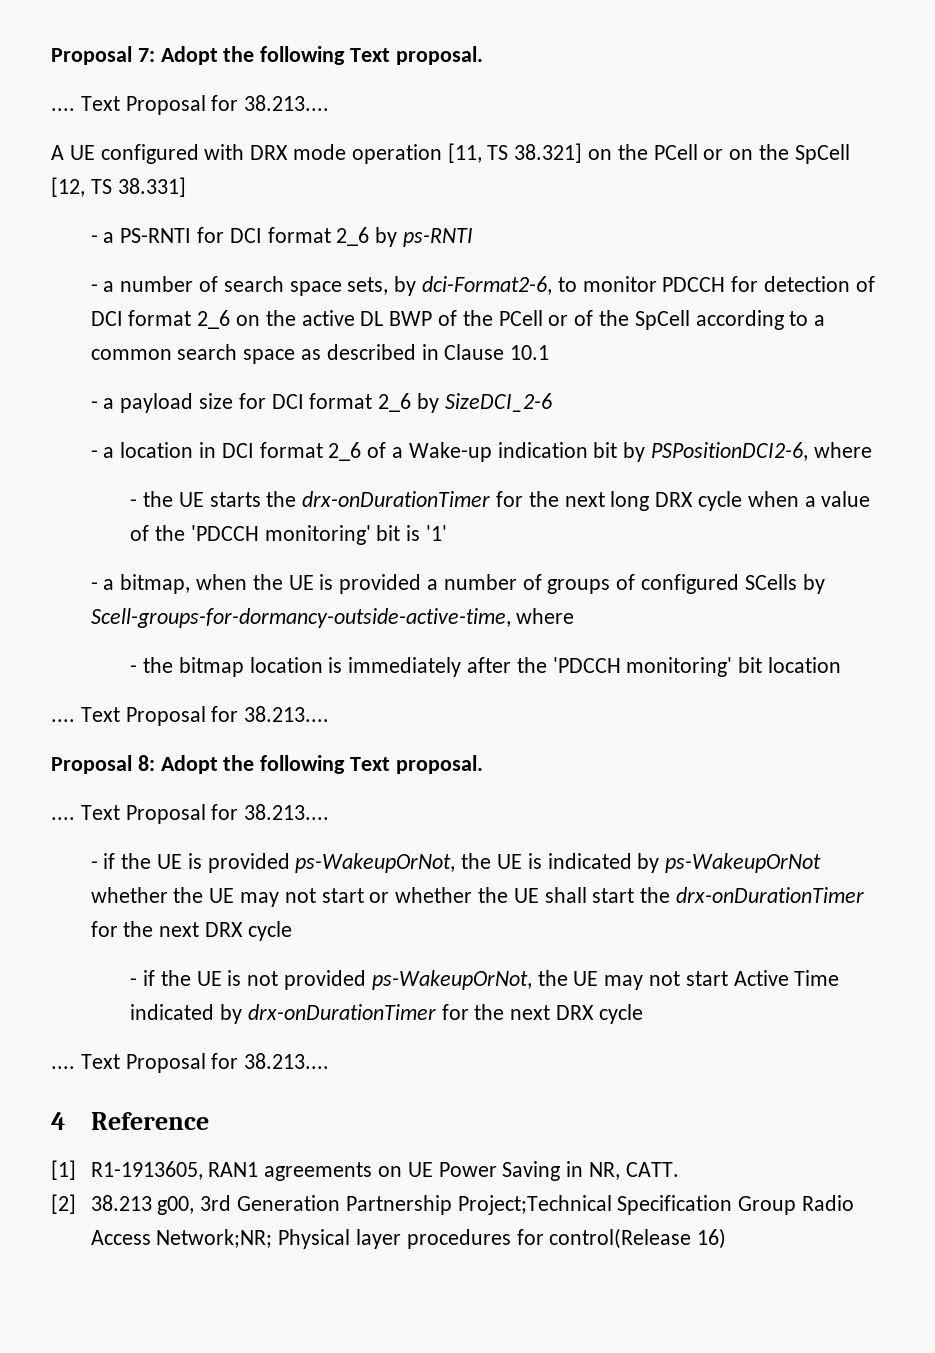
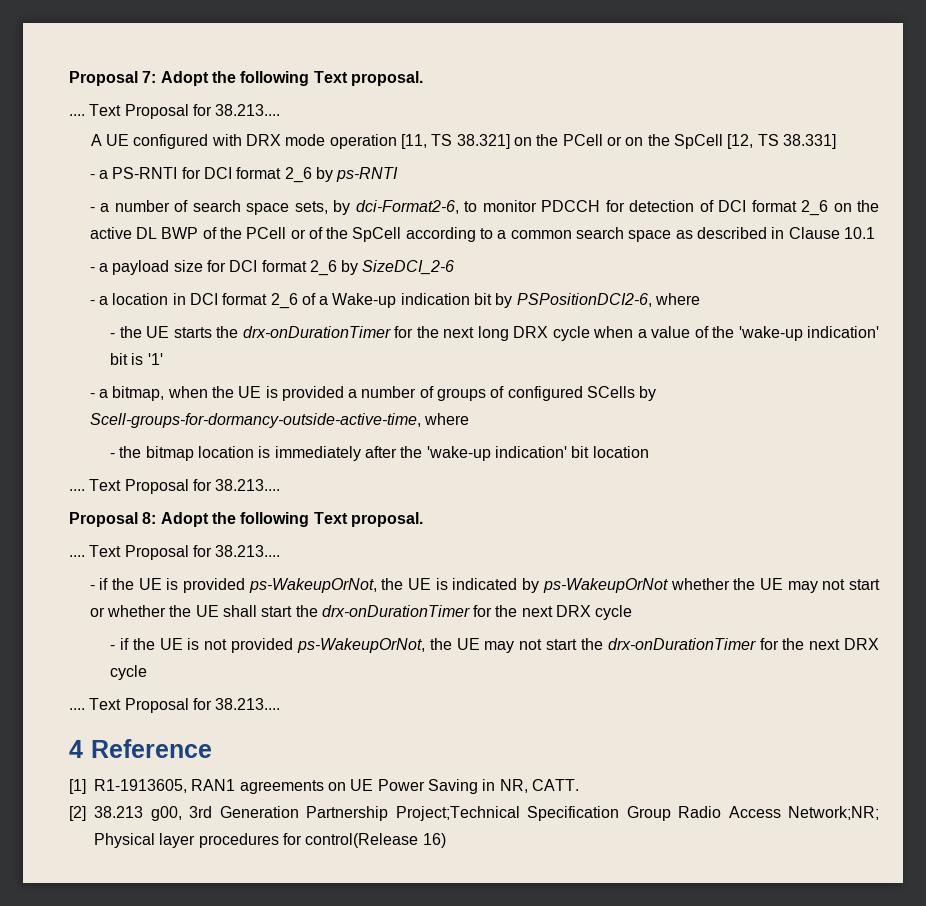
- - the UE starts the drx-onDurationTimer for the next long DRX cycle when a value of the 'PDCCH monitoring' bit is '1'
+ - the UE starts the drx-onDurationTimer for the next long DRX cycle when a value of the 'wake-up indication' bit is '1'
- - the bitmap location is immediately after the 'PDCCH monitoring' bit location
+ - the bitmap location is immediately after the 'wake-up indication' bit location
- - if the UE is not provided ps-WakeupOrNot, the UE may not start Active Time indicated by drx-onDurationTimer for the next DRX cycle
+ - if the UE is not provided ps-WakeupOrNot, the UE may not start the drx-onDurationTimer for the next DRX cycle

